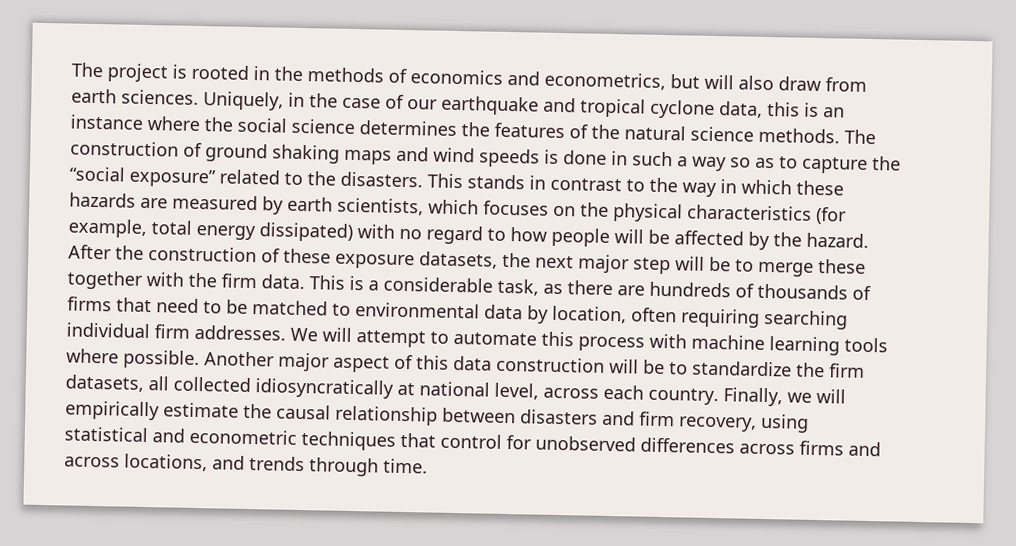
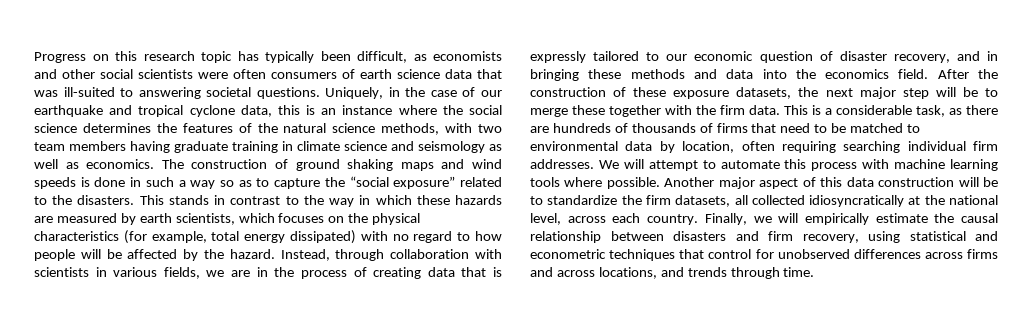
- The project is rooted in the methods of economics and econometrics, but will also draw from earth sciences.
+ Progress on this research topic has typically been difficult, as economists and other social scientists were often consumers of earth science data that was ill-suited to answering societal questions.
- Uniquely, in the case of our earthquake and tropical cyclone data, this is an instance where the social science determines the features of the natural science methods.
+ Uniquely, in the case of our earthquake and tropical cyclone data, this is an instance where the social science determines the features of the natural science methods, with two team members having graduate training in climate science and seismology as well as economics.
+ Instead, through collaboration with scientists in various fields, we are in the process of creating data that is expressly tailored to our economic question of disaster recovery, and in bringing these methods and data into the economics field.
- Another major aspect of this data construction will be to standardize the firm datasets, all collected idiosyncratically at national level, across each country.
+ Another major aspect of this data construction will be to standardize the firm datasets, all collected idiosyncratically at the national level, across each country.

